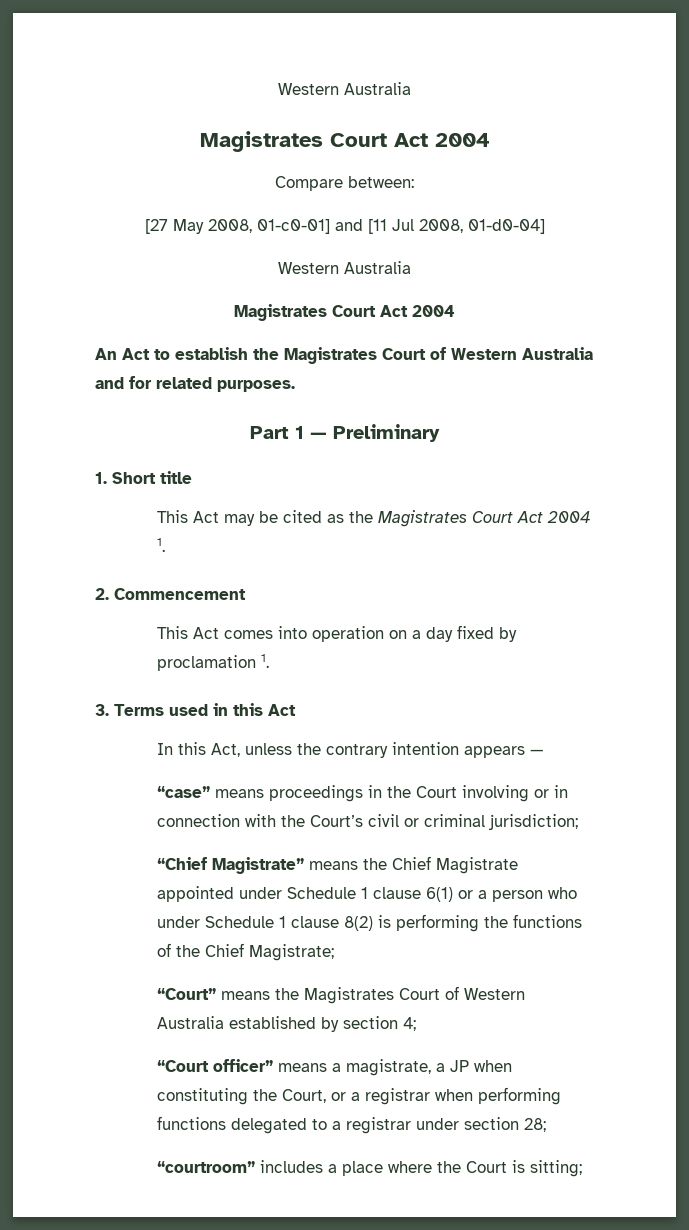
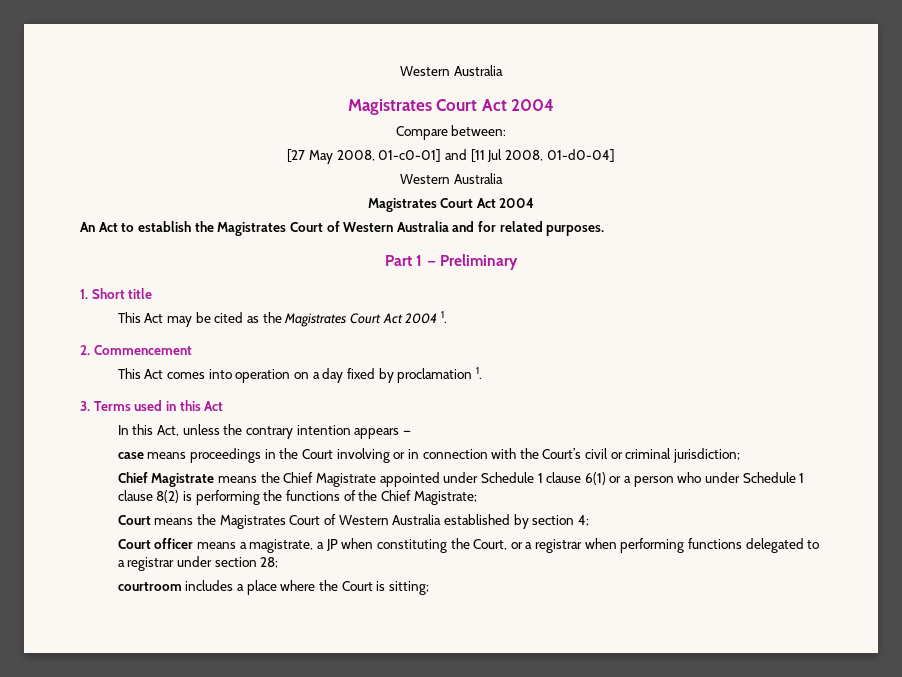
- “case” means proceedings in the Court involving or in connection with the Court’s civil or criminal jurisdiction;
+ case means proceedings in the Court involving or in connection with the Court’s civil or criminal jurisdiction;
- “Chief Magistrate” means the Chief Magistrate appointed under Schedule 1 clause 6(1) or a person who under Schedule 1 clause 8(2) is performing the functions of the Chief Magistrate;
+ Chief Magistrate means the Chief Magistrate appointed under Schedule 1 clause 6(1) or a person who under Schedule 1 clause 8(2) is performing the functions of the Chief Magistrate;
- “Court” means the Magistrates Court of Western Australia established by section 4;
+ Court means the Magistrates Court of Western Australia established by section 4;
- “Court officer” means a magistrate, a JP when constituting the Court, or a registrar when performing functions delegated to a registrar under section 28;
+ Court officer means a magistrate, a JP when constituting the Court, or a registrar when performing functions delegated to a registrar under section 28;
- “courtroom” includes a place where the Court is sitting;
+ courtroom includes a place where the Court is sitting;

